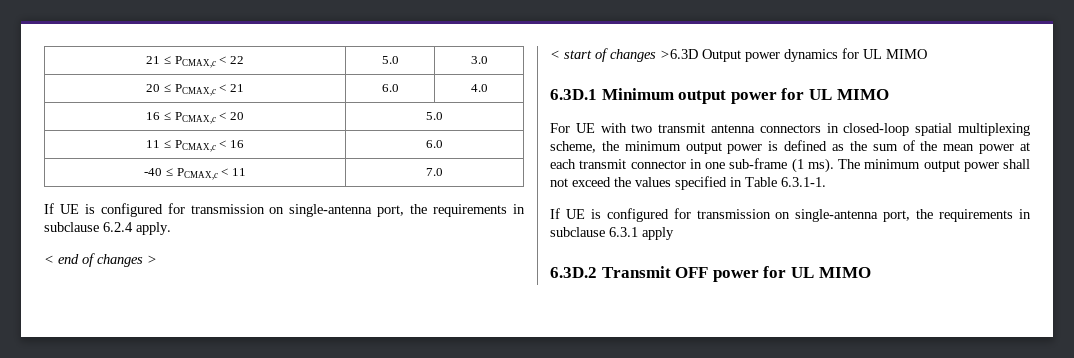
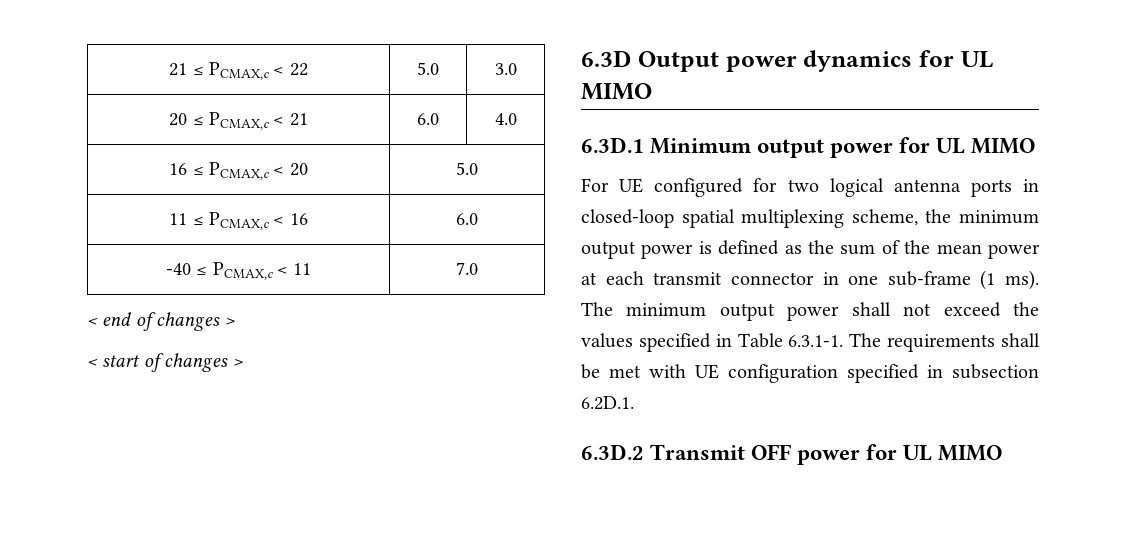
- If UE is configured for transmission on single-antenna port, the requirements in subclause 6.2.4 apply.
- < start of changes >6.3D Output power dynamics for UL MIMO
+ < start of changes >
+ 6.3D Output power dynamics for UL MIMO
- For UE with two transmit antenna connectors in closed-loop spatial multiplexing scheme, the minimum output power is defined as the sum of the mean power at each transmit connector in one sub-frame (1 ms).
+ For UE configured for two logical antenna ports in closed-loop spatial multiplexing scheme, the minimum output power is defined as the sum of the mean power at each transmit connector in one sub-frame (1 ms).
- The minimum output power shall not exceed the values specified in Table 6.3.1-1.
- If UE is configured for transmission on single-antenna port, the requirements in subclause 6.3.1 apply
+ The minimum output power shall not exceed the values specified in Table 6.3.1-1. The requirements shall be met with UE configuration specified in subsection 6.2D.1.

